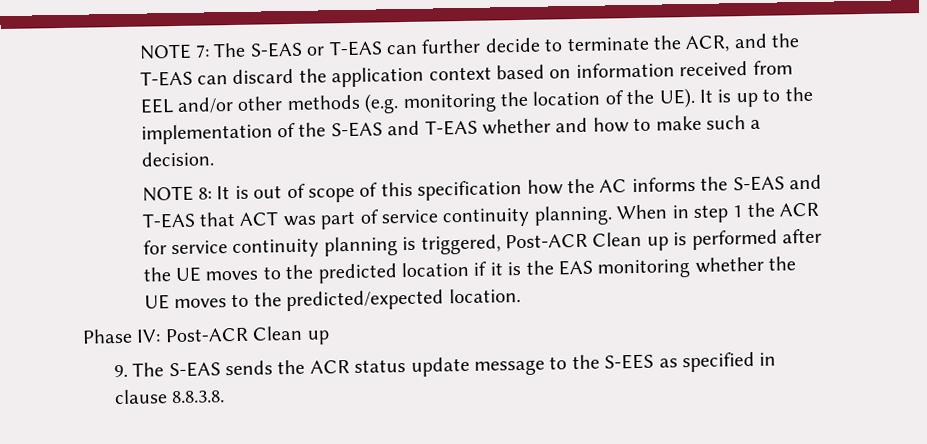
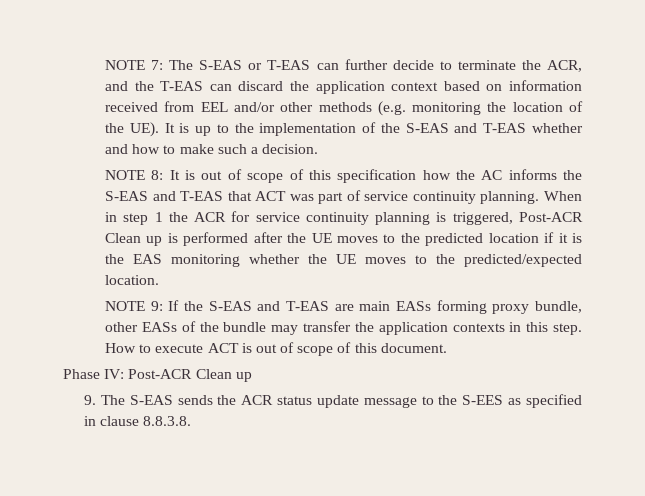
+ NOTE 9: If the S-EAS and T-EAS are main EASs forming proxy bundle, other EASs of the bundle may transfer the application contexts in this step. How to execute ACT is out of scope of this document.

